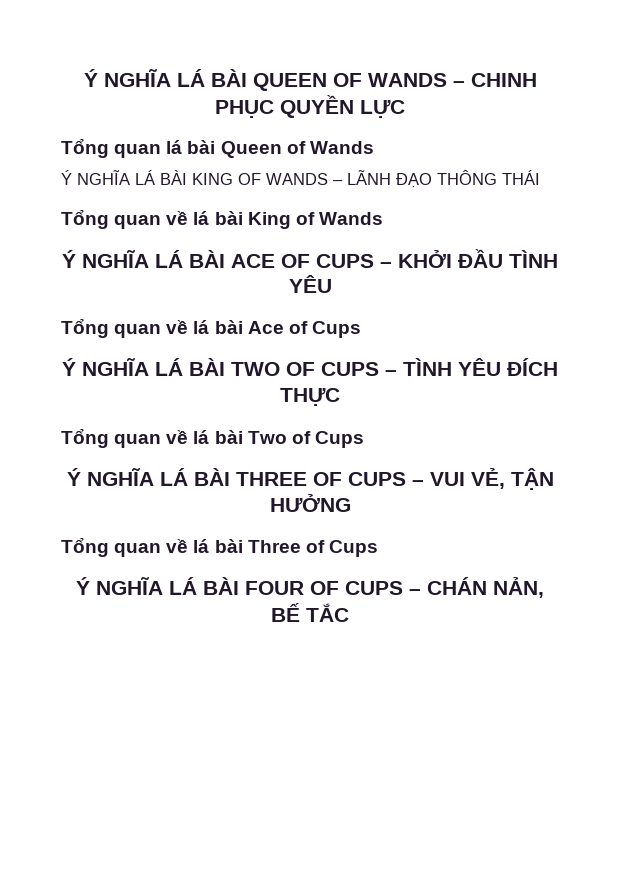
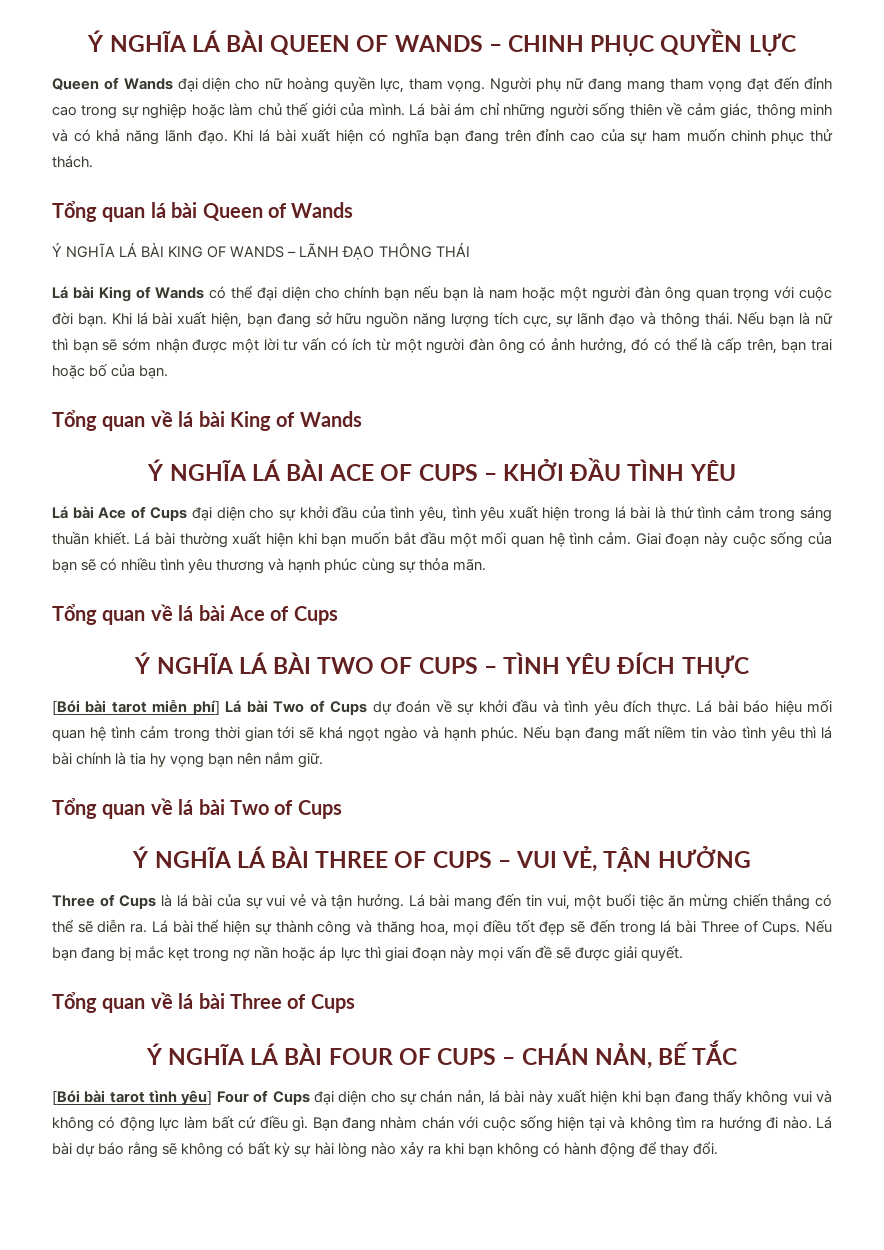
+ Queen of Wands đại diện cho nữ hoàng quyền lực, tham vọng. Người phụ nữ đang mang tham vọng đạt đến đỉnh cao trong sự nghiệp hoặc làm chủ thế giới của mình. Lá bài ám chỉ những người sống thiên về cảm giác, thông minh và có khả năng lãnh đạo. Khi lá bài xuất hiện có nghĩa bạn đang trên đỉnh cao của sự ham muốn chinh phục thử thách.
+ Lá bài King of Wands có thể đại diện cho chính bạn nếu bạn là nam hoặc một người đàn ông quan trọng với cuộc đời bạn. Khi lá bài xuất hiện, bạn đang sở hữu nguồn năng lượng tích cực, sự lãnh đạo và thông thái. Nếu bạn là nữ thì bạn sẽ sớm nhận được một lời tư vấn có ích từ một người đàn ông có ảnh hưởng, đó có thể là cấp trên, bạn trai hoặc bố của bạn.
+ Lá bài Ace of Cups đại diện cho sự khởi đầu của tình yêu, tình yêu xuất hiện trong lá bài là thứ tình cảm trong sáng thuần khiết. Lá bài thường xuất hiện khi bạn muốn bắt đầu một mối quan hệ tình cảm. Giai đoạn này cuộc sống của bạn sẽ có nhiều tình yêu thương và hạnh phúc cùng sự thỏa mãn.
+ [Bói bài tarot miễn phí] Lá bài Two of Cups dự đoán về sự khởi đầu và tình yêu đích thực. Lá bài báo hiệu mối quan hệ tình cảm trong thời gian tới sẽ khá ngọt ngào và hạnh phúc. Nếu bạn đang mất niềm tin vào tình yêu thì lá bài chính là tia hy vọng bạn nên nắm giữ.
+ Three of Cups là lá bài của sự vui vẻ và tận hưởng. Lá bài mang đến tin vui, một buổi tiệc ăn mừng chiến thắng có thể sẽ diễn ra. Lá bài thể hiện sự thành công và thăng hoa, mọi điều tốt đẹp sẽ đến trong lá bài Three of Cups. Nếu bạn đang bị mắc kẹt trong nợ nần hoặc áp lực thì giai đoạn này mọi vấn đề sẽ được giải quyết.
+ [Bói bài tarot tình yêu] Four of Cups đại diện cho sự chán nản, lá bài này xuất hiện khi bạn đang thấy không vui và không có động lực làm bất cứ điều gì. Bạn đang nhàm chán với cuộc sống hiện tại và không tìm ra hướng đi nào. Lá bài dự báo rằng sẽ không có bất kỳ sự hài lòng nào xảy ra khi bạn không có hành động để thay đổi.

